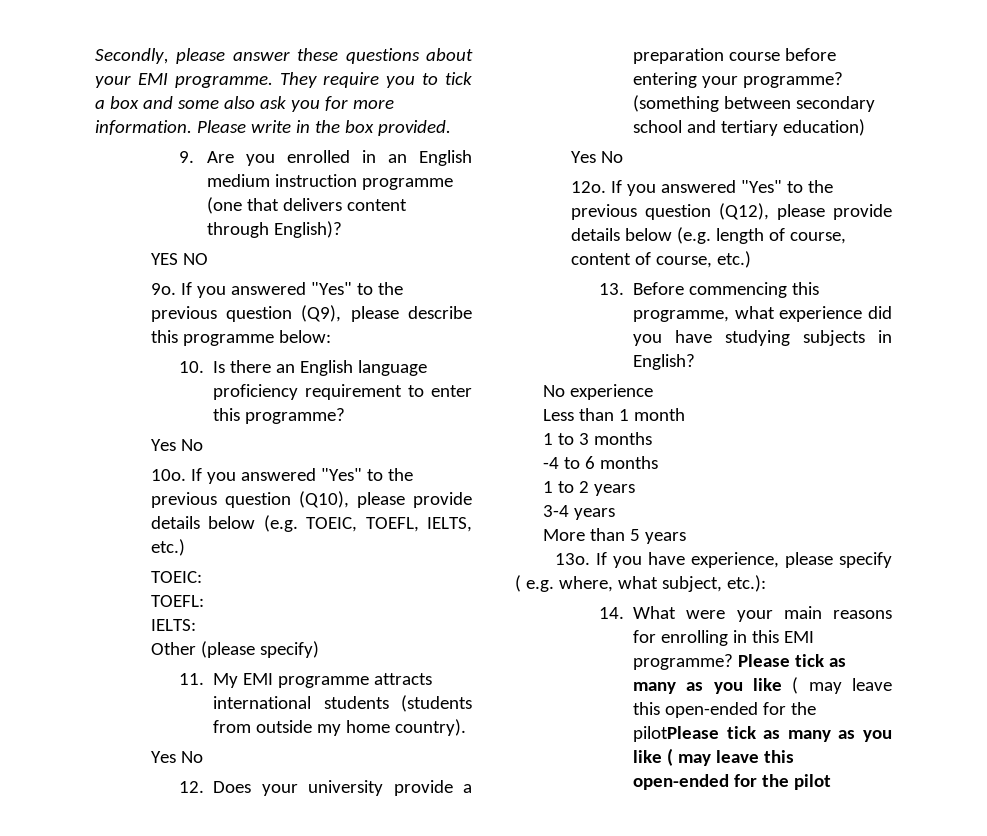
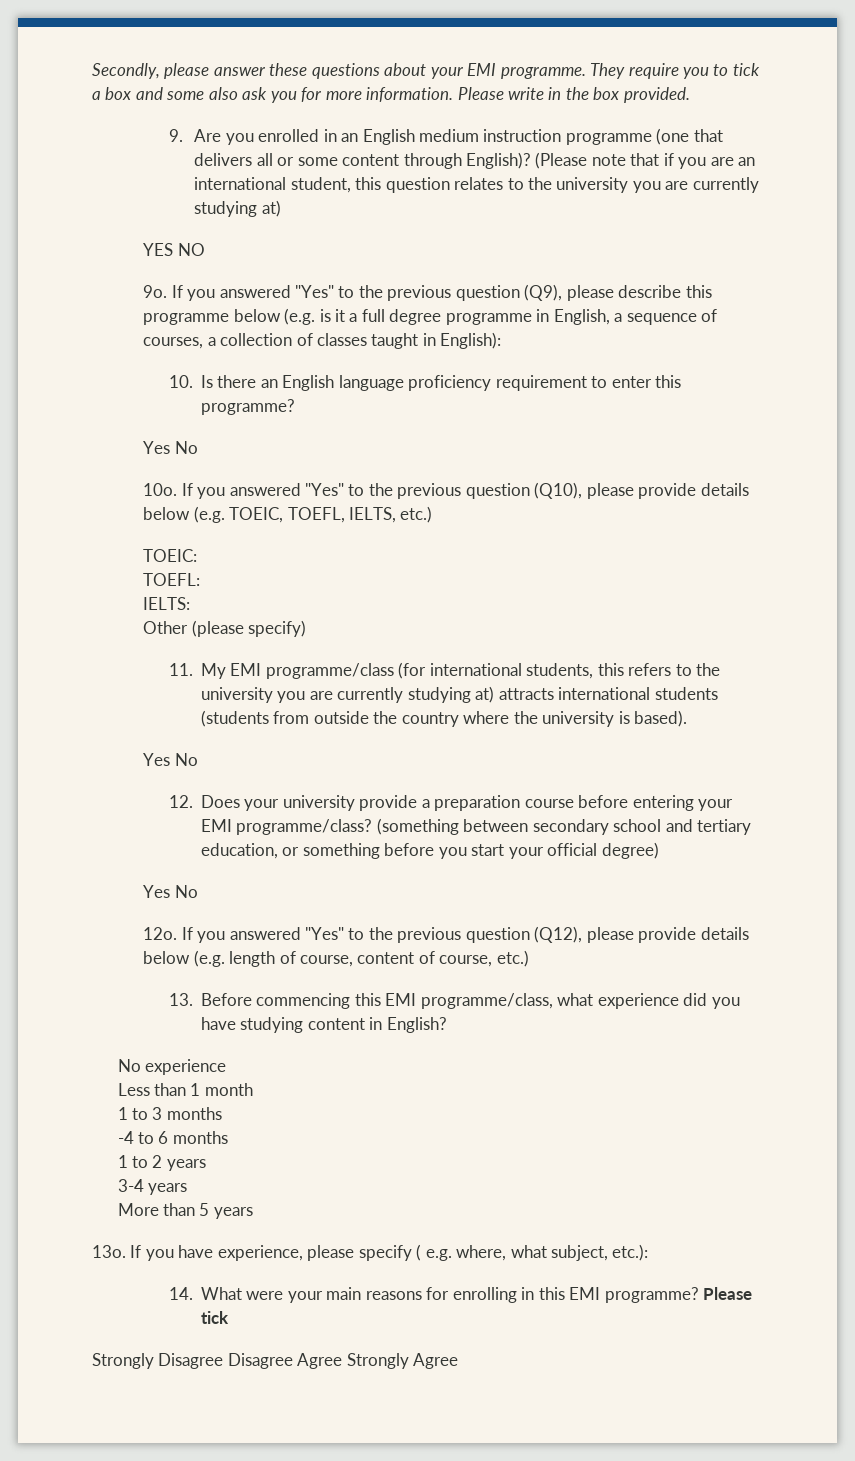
- 9. Are you enrolled in an English medium instruction programme (one that delivers content through English)?
+ 9. Are you enrolled in an English medium instruction programme (one that delivers all or some content through English)? (Please note that if you are an international student, this question relates to the university you are currently studying at)
- If you answered "Yes" to the previous question (Q9), please describe this programme below:
+ If you answered "Yes" to the previous question (Q9), please describe this programme below (e.g. is it a full degree programme in English, a sequence of courses, a collection of classes taught in English):
- 11. My EMI programme attracts international students (students from outside my home country).
+ 11. My EMI programme/class (for international students, this refers to the university you are currently studying at) attracts international students (students from outside the country where the university is based).
- 12. Does your university provide a preparation course before entering your programme?
+ 12. Does your university provide a preparation course before entering your EMI programme/class?
- (something between secondary school and tertiary education)
+ (something between secondary school and tertiary education, or something before you start your official degree)
- 13. Before commencing this programme, what experience did you have studying subjects in English?
+ 13. Before commencing this EMI programme/class, what experience did you have studying content in English?
- Please tick as many as you like ( may leave this open-ended for the pilotPlease tick as many as you like ( may leave this open-ended for the pilot
+ Please tick
+ Strongly Disagree Disagree Agree Strongly Agree

